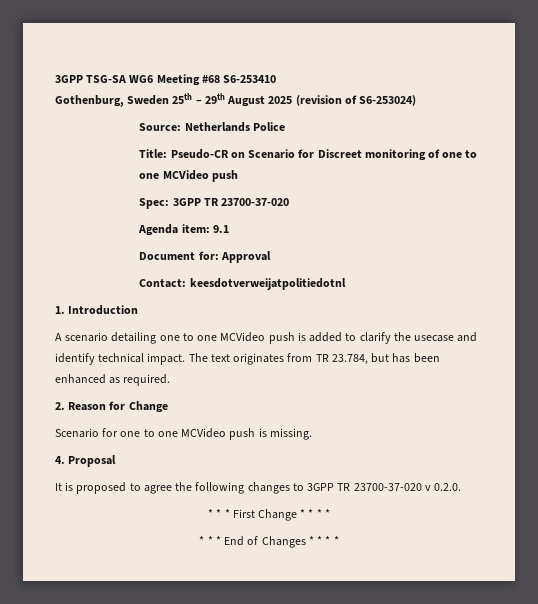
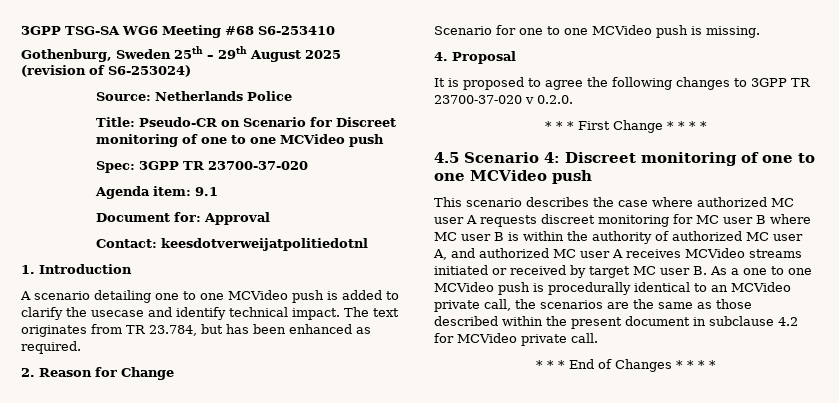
+ 4.5 Scenario 4: Discreet monitoring of one to one MCVideo push
+ This scenario describes the case where authorized MC user A requests discreet monitoring for MC user B where MC user B is within the authority of authorized MC user A, and authorized MC user A receives MCVideo streams initiated or received by target MC user B. As a one to one MCVideo push is procedurally identical to an MCVideo private call, the scenarios are the same as those described within the present document in subclause 4.2 for MCVideo private call.

